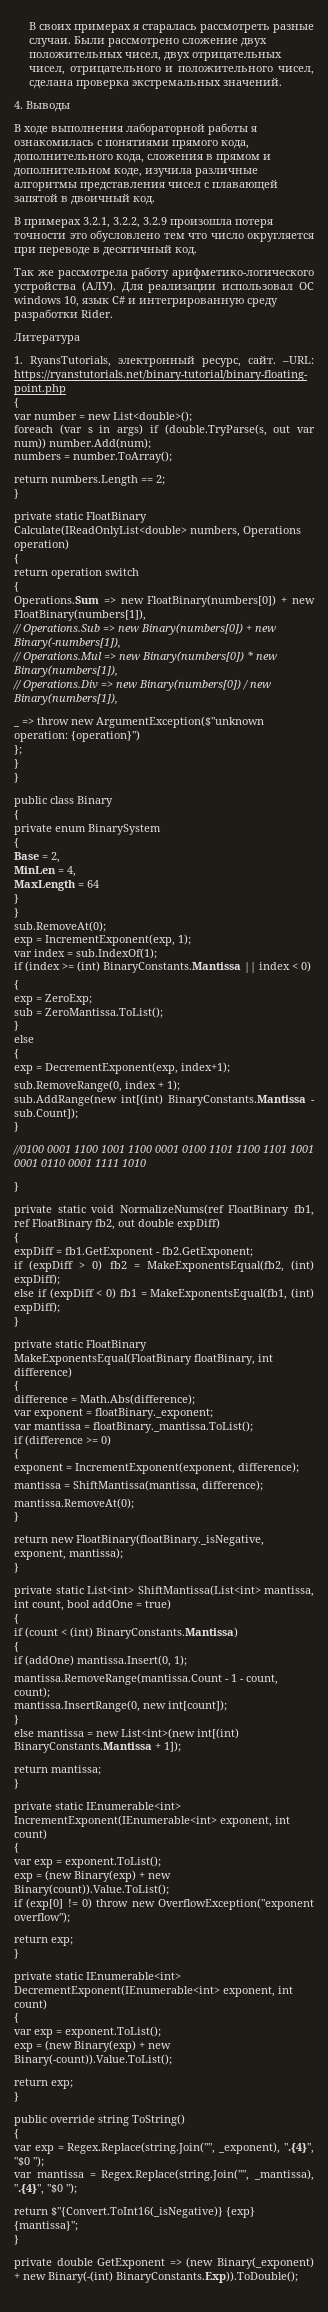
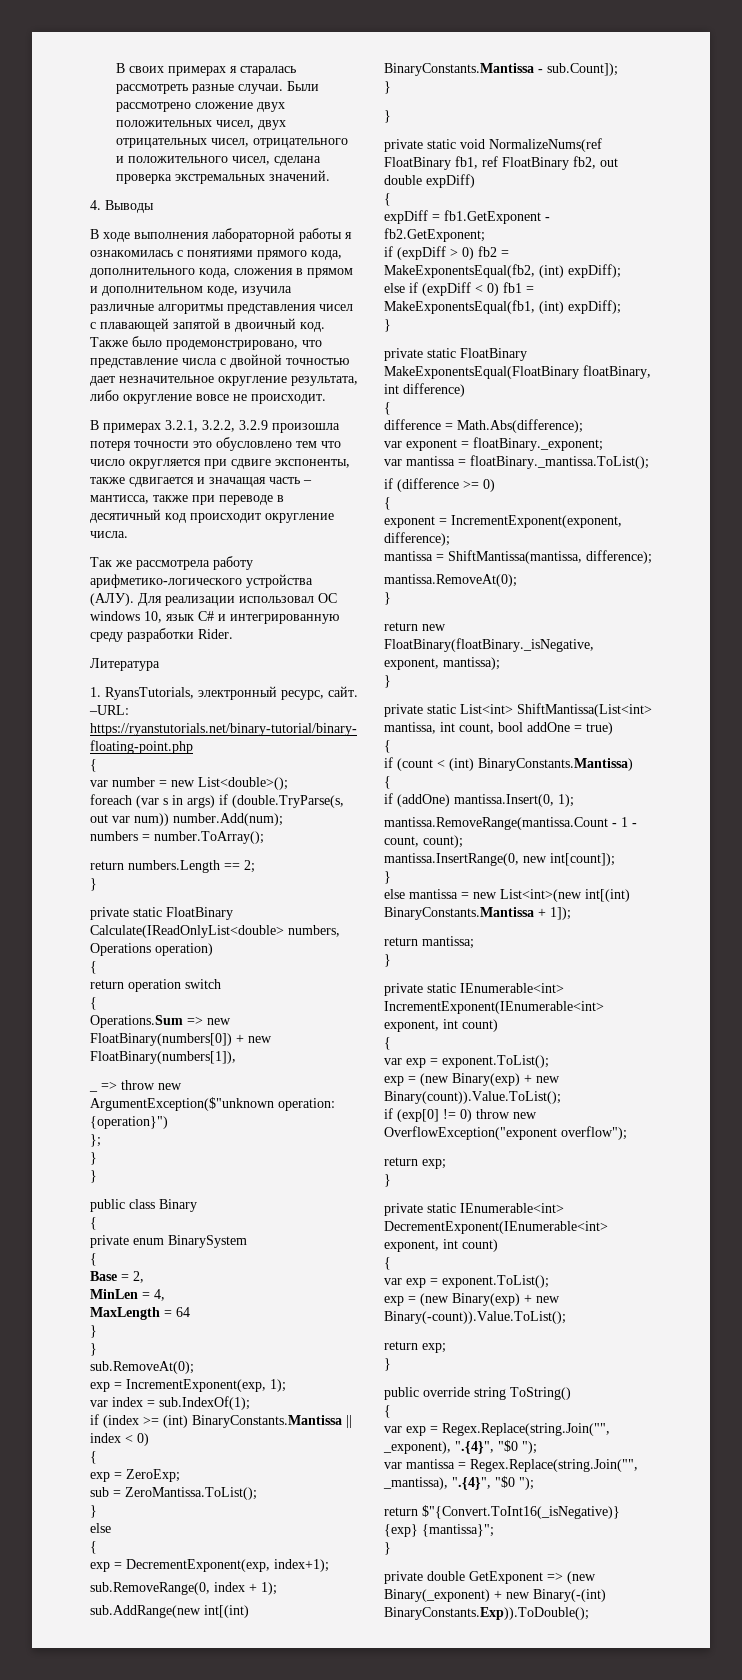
+ Также было продемонстрировано, что представление числа с двойной точностью дает незначительное округление результата, либо округление вовсе не происходит.
- В примерах 3.2.1, 3.2.2, 3.2.9 произошла потеря точности это обусловлено тем что число округляется при переводе в десятичный код.
+ В примерах 3.2.1, 3.2.2, 3.2.9 произошла потеря точности это обусловлено тем что число округляется при сдвиге экспоненты, также сдвигается и значащая часть – мантисса, также при переводе в десятичный код происходит округление числа.
- // Operations.Sub => new Binary(numbers[0]) + new Binary(-numbers[1]),
- // Operations.Mul => new Binary(numbers[0]) * new Binary(numbers[1]),
- // Operations.Div => new Binary(numbers[0]) / new Binary(numbers[1]),
- //0100 0001 1100 1001 1100 0001 0100 1101 1100 1101 1001 0001 0110 0001 1111 1010

